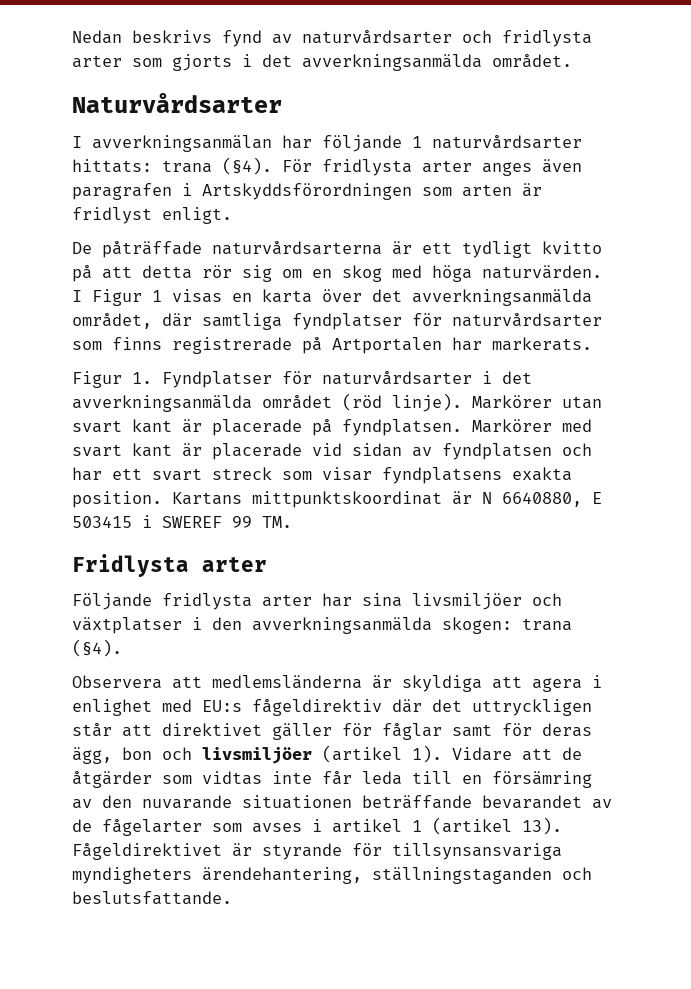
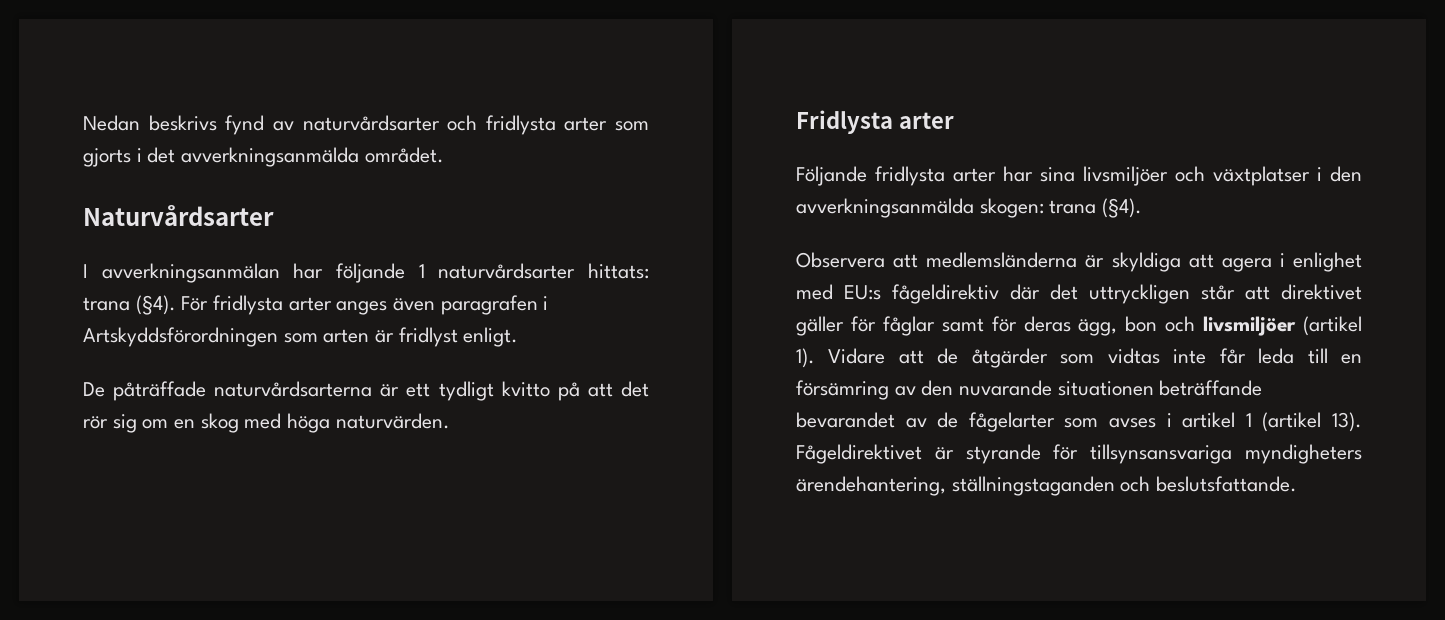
- De påträffade naturvårdsarterna är ett tydligt kvitto på att detta rör sig om en skog med höga naturvärden. I Figur 1 visas en karta över det avverkningsanmälda området, där samtliga fyndplatser för naturvårdsarter som finns registrerade på Artportalen har markerats.
- Figur 1. Fyndplatser för naturvårdsarter i det avverkningsanmälda området (röd linje). Markörer utan svart kant är placerade på fyndplatsen. Markörer med svart kant är placerade vid sidan av fyndplatsen och har ett svart streck som visar fyndplatsens exakta position. Kartans mittpunktskoordinat är N 6640880, E 503415 i SWEREF 99 TM.
+ De påträffade naturvårdsarterna är ett tydligt kvitto på att det rör sig om en skog med höga naturvärden.

